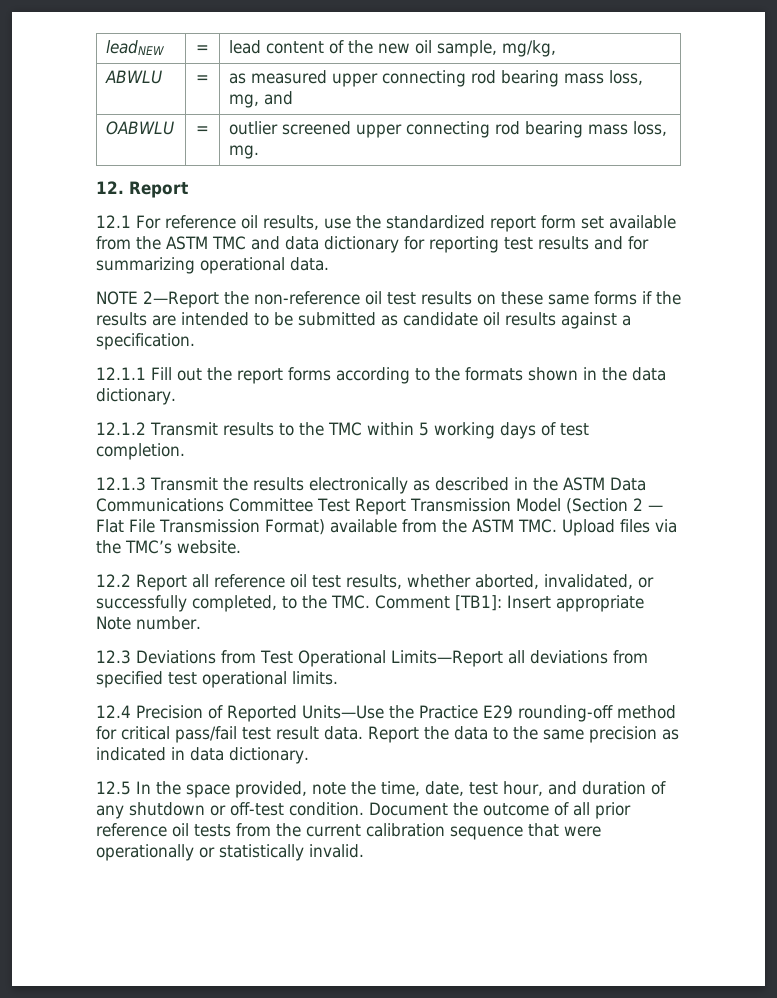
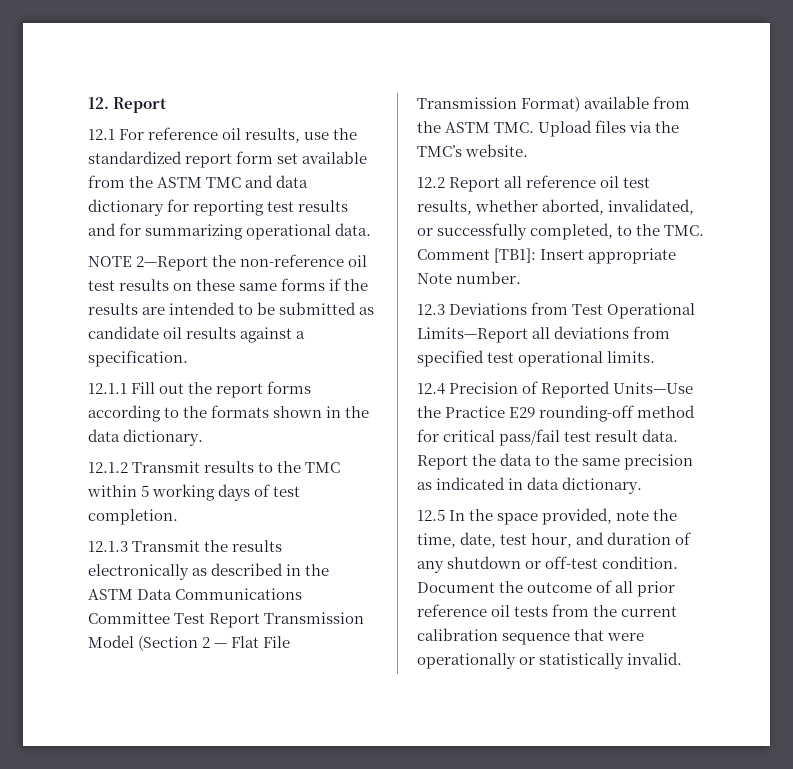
- leadNEW | = | lead content of the new oil sample, mg/kg,
- ABWLU | = | as measured upper connecting rod bearing mass loss, mg, and
- OABWLU | = | outlier screened upper connecting rod bearing mass loss, mg.

